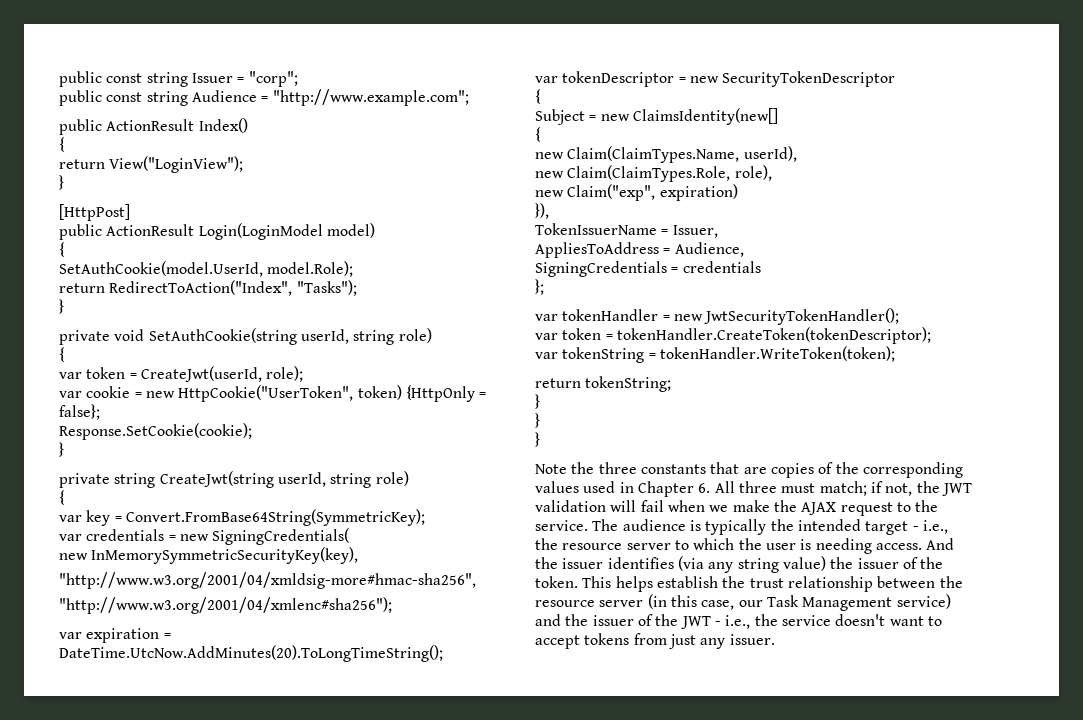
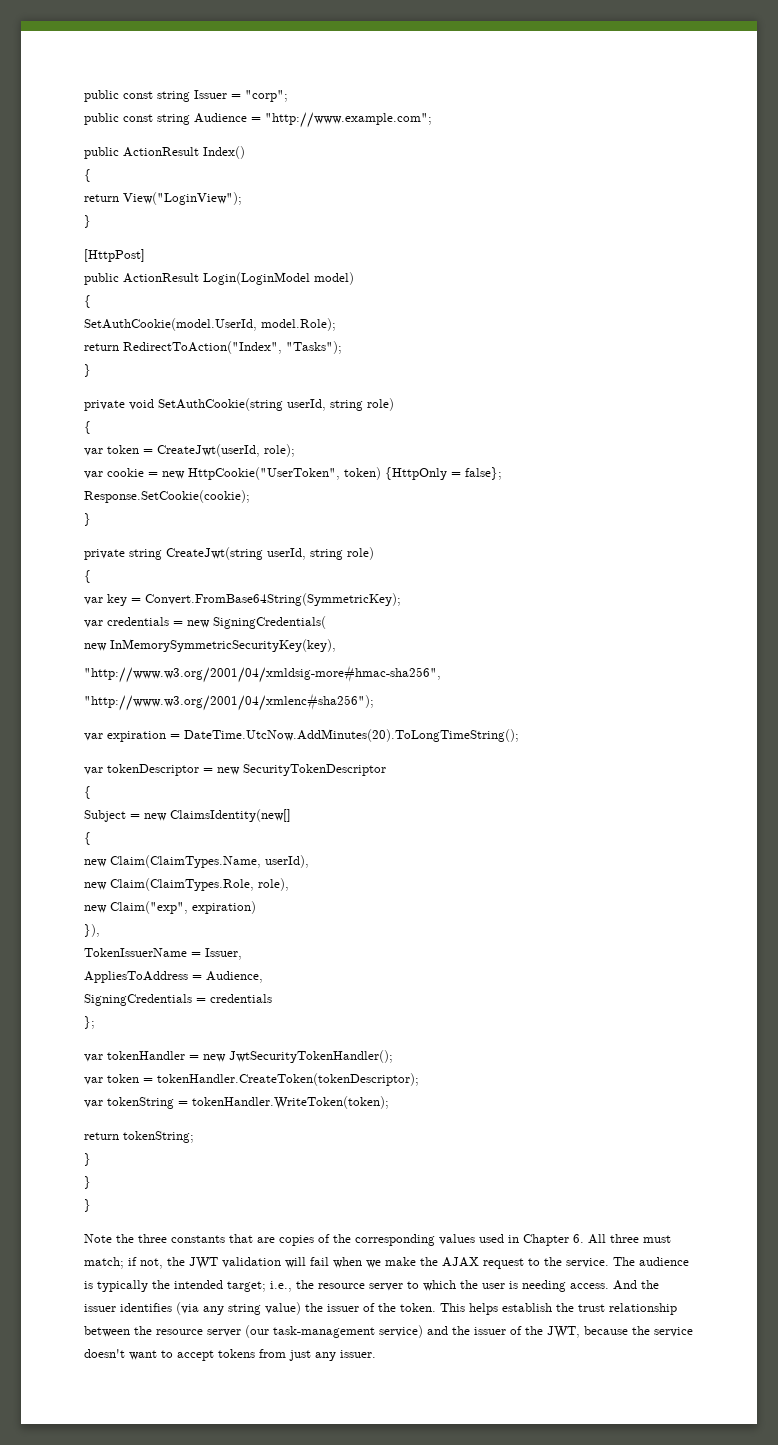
- The audience is typically the intended target - i.e., the resource server to which the user is needing access.
+ The audience is typically the intended target; i.e., the resource server to which the user is needing access.
- This helps establish the trust relationship between the resource server (in this case, our Task Management service) and the issuer of the JWT - i.e., the service doesn't want to accept tokens from just any issuer.
+ This helps establish the trust relationship between the resource server (our task-management service) and the issuer of the JWT, because the service doesn't want to accept tokens from just any issuer.

